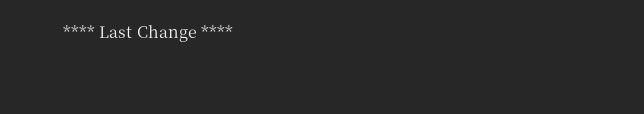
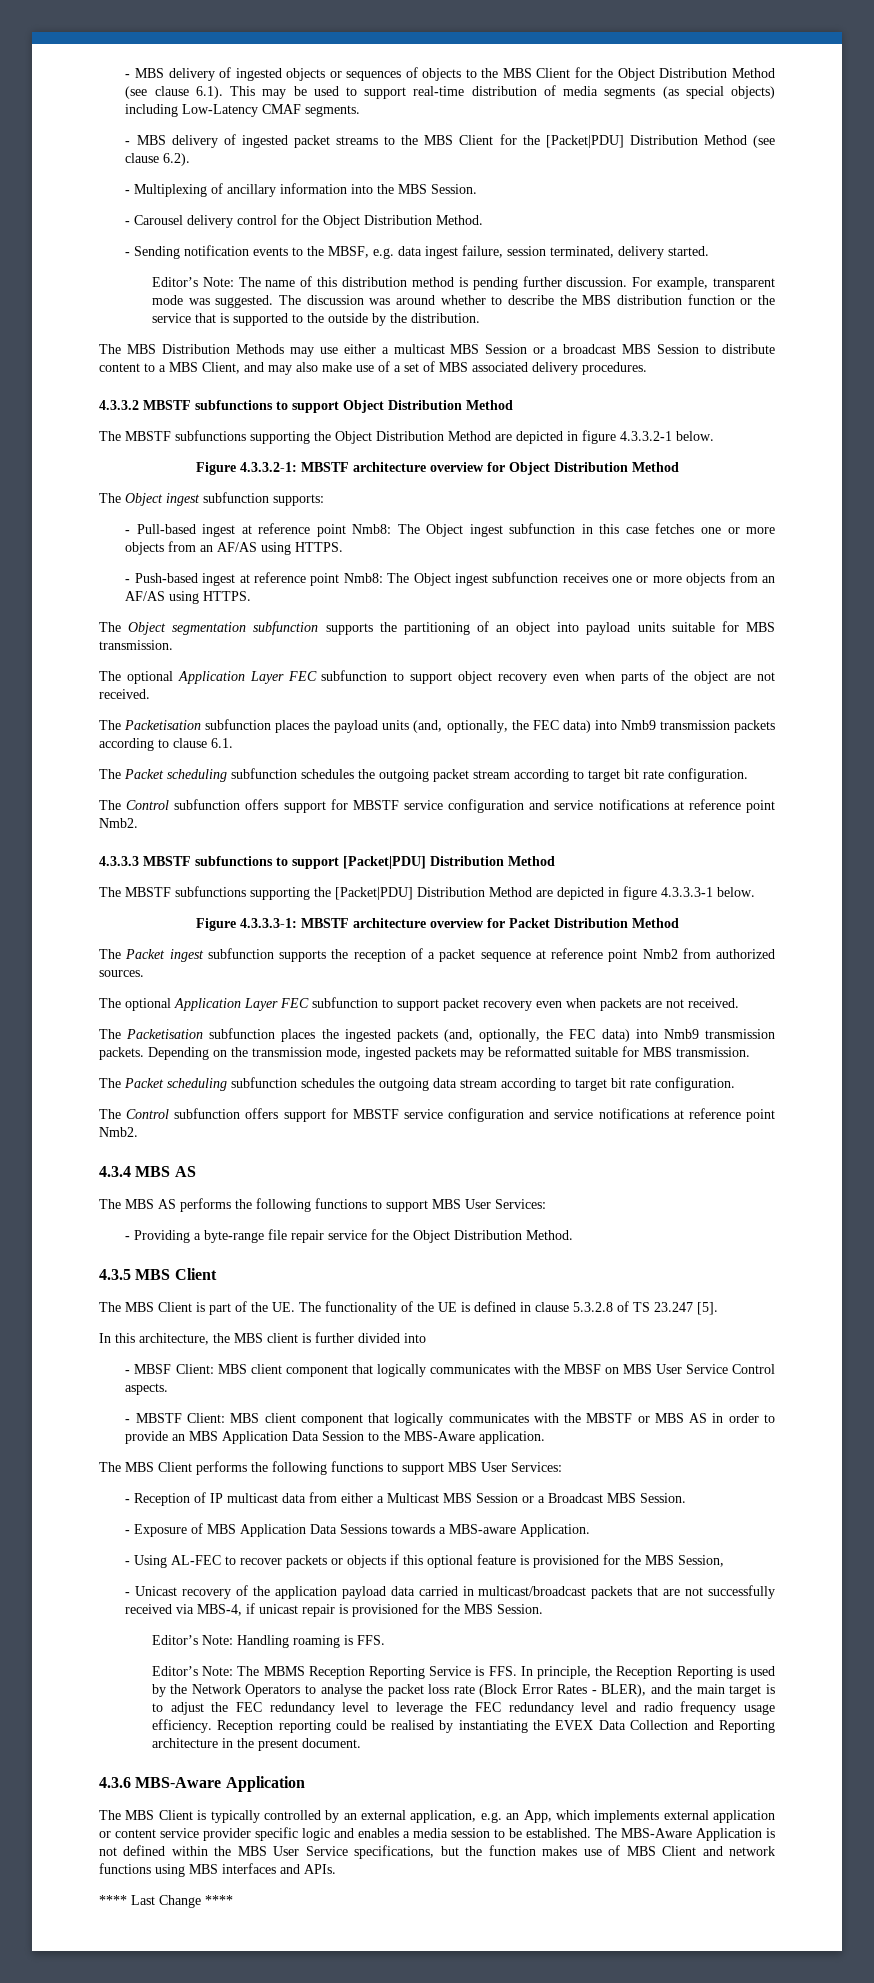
+ - MBS delivery of ingested objects or sequences of objects to the MBS Client for the Object Distribution Method (see clause 6.1). This may be used to support real-time distribution of media segments (as special objects) including Low-Latency CMAF segments.
+ - MBS delivery of ingested packet streams to the MBS Client for the [Packet|PDU] Distribution Method (see clause 6.2).
+ - Multiplexing of ancillary information into the MBS Session.
+ - Carousel delivery control for the Object Distribution Method.
+ - Sending notification events to the MBSF, e.g. data ingest failure, session terminated, delivery started.
+ Editor’s Note: The name of this distribution method is pending further discussion. For example, transparent mode was suggested. The discussion was around whether to describe the MBS distribution function or the service that is supported to the outside by the distribution.
+ The MBS Distribution Methods may use either a multicast MBS Session or a broadcast MBS Session to distribute content to a MBS Client, and may also make use of a set of MBS associated delivery procedures.
+ 4.3.3.2 MBSTF subfunctions to support Object Distribution Method
+ The MBSTF subfunctions supporting the Object Distribution Method are depicted in figure 4.3.3.2-1 below.
+ Figure 4.3.3.2-1: MBSTF architecture overview for Object Distribution Method
+ The Object ingest subfunction supports:
+ - Pull-based ingest at reference point Nmb8: The Object ingest subfunction in this case fetches one or more objects from an AF/AS using HTTPS.
+ - Push-based ingest at reference point Nmb8: The Object ingest subfunction receives one or more objects from an AF/AS using HTTPS.
+ The Object segmentation subfunction supports the partitioning of an object into payload units suitable for MBS transmission.
+ The optional Application Layer FEC subfunction to support object recovery even when parts of the object are not received.
+ The Packetisation subfunction places the payload units (and, optionally, the FEC data) into Nmb9 transmission packets according to clause 6.1.
+ The Packet scheduling subfunction schedules the outgoing packet stream according to target bit rate configuration.
+ The Control subfunction offers support for MBSTF service configuration and service notifications at reference point Nmb2.
+ 4.3.3.3 MBSTF subfunctions to support [Packet|PDU] Distribution Method
+ The MBSTF subfunctions supporting the [Packet|PDU] Distribution Method are depicted in figure 4.3.3.3-1 below.
+ Figure 4.3.3.3-1: MBSTF architecture overview for Packet Distribution Method
+ The Packet ingest subfunction supports the reception of a packet sequence at reference point Nmb2 from authorized sources.
+ The optional Application Layer FEC subfunction to support packet recovery even when packets are not received.
+ The Packetisation subfunction places the ingested packets (and, optionally, the FEC data) into Nmb9 transmission packets. Depending on the transmission mode, ingested packets may be reformatted suitable for MBS transmission.
+ The Packet scheduling subfunction schedules the outgoing data stream according to target bit rate configuration.
+ The Control subfunction offers support for MBSTF service configuration and service notifications at reference point Nmb2.
+ 4.3.4 MBS AS
+ The MBS AS performs the following functions to support MBS User Services:
+ - Providing a byte-range file repair service for the Object Distribution Method.
+ 4.3.5 MBS Client
+ The MBS Client is part of the UE. The functionality of the UE is defined in clause 5.3.2.8 of TS 23.247 [5].
+ In this architecture, the MBS client is further divided into
+ - MBSF Client: MBS client component that logically communicates with the MBSF on MBS User Service Control aspects.
+ - MBSTF Client: MBS client component that logically communicates with the MBSTF or MBS AS in order to provide an MBS Application Data Session to the MBS-Aware application.
+ The MBS Client performs the following functions to support MBS User Services:
+ - Reception of IP multicast data from either a Multicast MBS Session or a Broadcast MBS Session.
+ - Exposure of MBS Application Data Sessions towards a MBS-aware Application.
+ - Using AL-FEC to recover packets or objects if this optional feature is provisioned for the MBS Session,
+ - Unicast recovery of the application payload data carried in multicast/broadcast packets that are not successfully received via MBS-4, if unicast repair is provisioned for the MBS Session.
+ Editor’s Note: Handling roaming is FFS.
+ Editor’s Note: The MBMS Reception Reporting Service is FFS. In principle, the Reception Reporting is used by the Network Operators to analyse the packet loss rate (Block Error Rates - BLER), and the main target is to adjust the FEC redundancy level to leverage the FEC redundancy level and radio frequency usage efficiency. Reception reporting could be realised by instantiating the EVEX Data Collection and Reporting architecture in the present document.
+ 4.3.6 MBS-Aware Application
+ The MBS Client is typically controlled by an external application, e.g. an App, which implements external application or content service provider specific logic and enables a media session to be established. The MBS-Aware Application is not defined within the MBS User Service specifications, but the function makes use of MBS Client and network functions using MBS interfaces and APIs.

